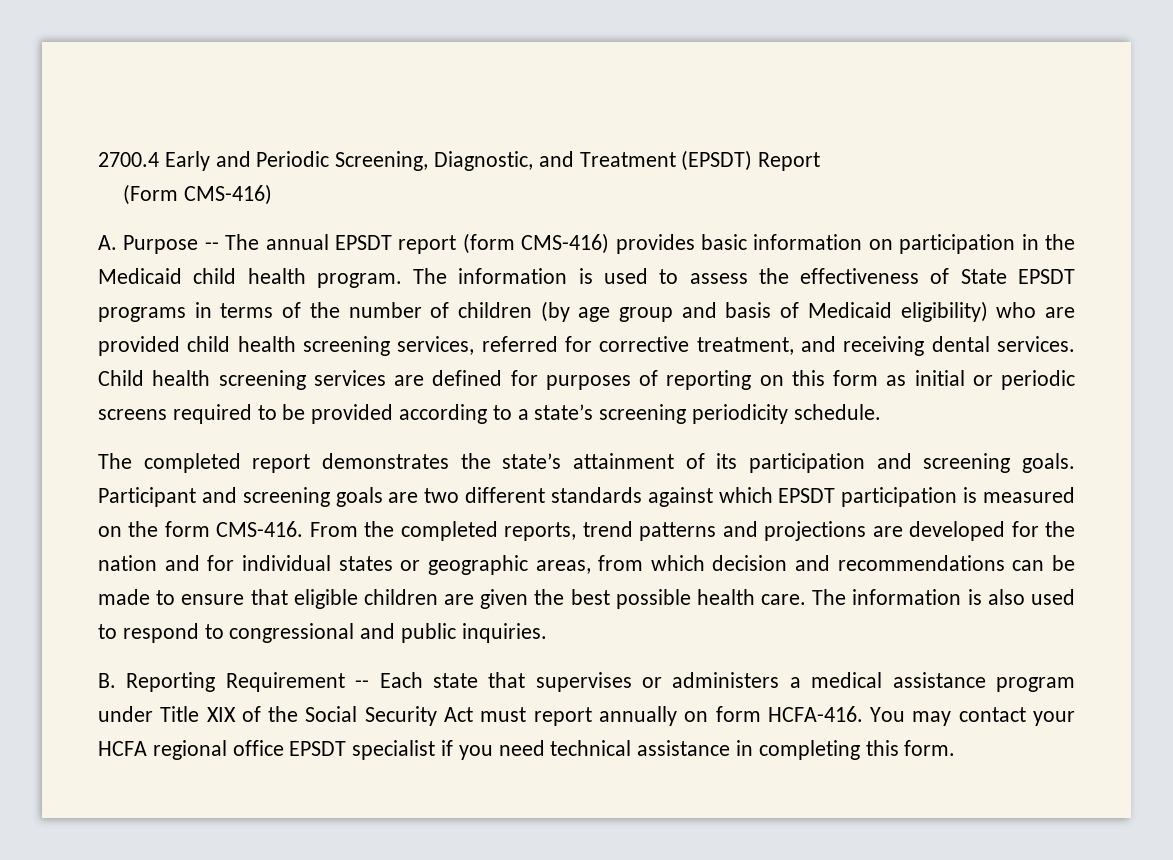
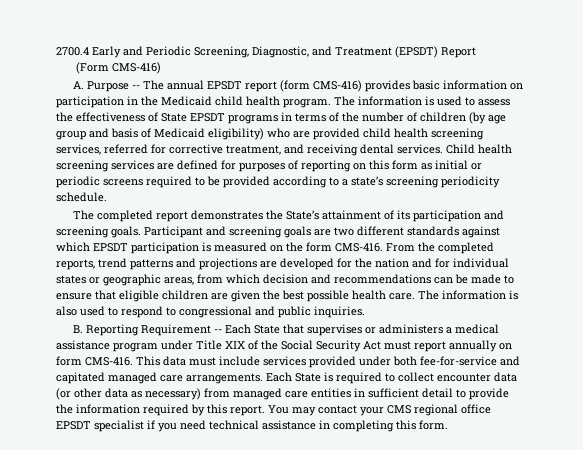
- The completed report demonstrates the state’s attainment of its participation and screening goals.
+ The completed report demonstrates the State’s attainment of its participation and screening goals.
- B. Reporting Requirement -- Each state that supervises or administers a medical assistance program under Title XIX of the Social Security Act must report annually on form HCFA-416.
+ B. Reporting Requirement -- Each State that supervises or administers a medical assistance program under Title XIX of the Social Security Act must report annually on form CMS-416. This data must include services provided under both fee-for-service and capitated managed care arrangements. Each State is required to collect encounter data (or other data as necessary) from managed care entities in sufficient detail to provide the information required by this report.
- You may contact your HCFA regional office EPSDT specialist if you need technical assistance in completing this form.
+ You may contact your CMS regional office EPSDT specialist if you need technical assistance in completing this form.

